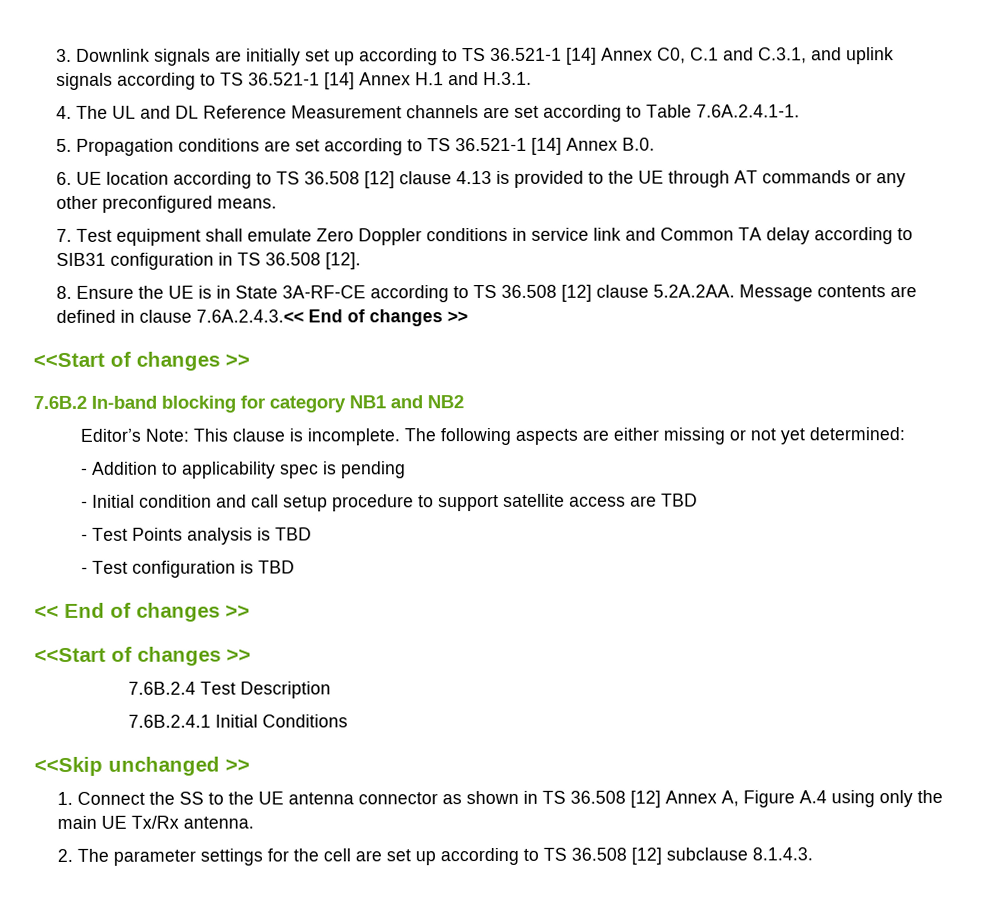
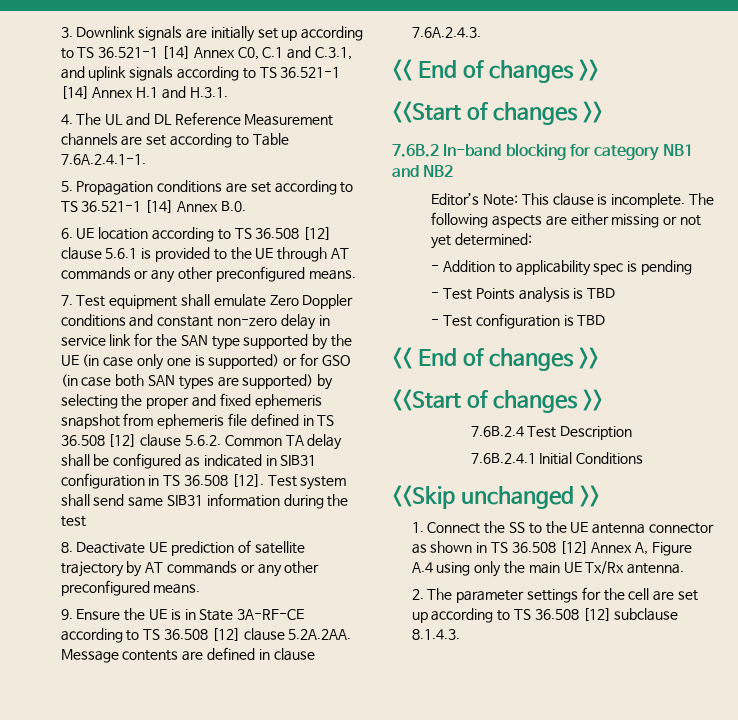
- 6. UE location according to TS 36.508 [12] clause 4.13 is provided to the UE through AT commands or any other preconfigured means.
+ 6. UE location according to TS 36.508 [12] clause 5.6.1 is provided to the UE through AT commands or any other preconfigured means.
- 7. Test equipment shall emulate Zero Doppler conditions in service link and Common TA delay according to SIB31 configuration in TS 36.508 [12].
- 8. Ensure the UE is in State 3A-RF-CE according to TS 36.508 [12] clause 5.2A.2AA. Message contents are defined in clause 7.6A.2.4.3.<< End of changes >>
+ 7. Test equipment shall emulate Zero Doppler conditions and constant non-zero delay in service link for the SAN type supported by the UE (in case only one is supported) or for GSO (in case both SAN types are supported) by selecting the proper and fixed ephemeris snapshot from ephemeris file defined in TS 36.508 [12] clause 5.6.2. Common TA delay shall be configured as indicated in SIB31 configuration in TS 36.508 [12]. Test system shall send same SIB31 information during the test
+ 8. Deactivate UE prediction of satellite trajectory by AT commands or any other preconfigured means.
+ 9. Ensure the UE is in State 3A-RF-CE according to TS 36.508 [12] clause 5.2A.2AA. Message contents are defined in clause 7.6A.2.4.3.
+ << End of changes >>
- - Initial condition and call setup procedure to support satellite access are TBD

